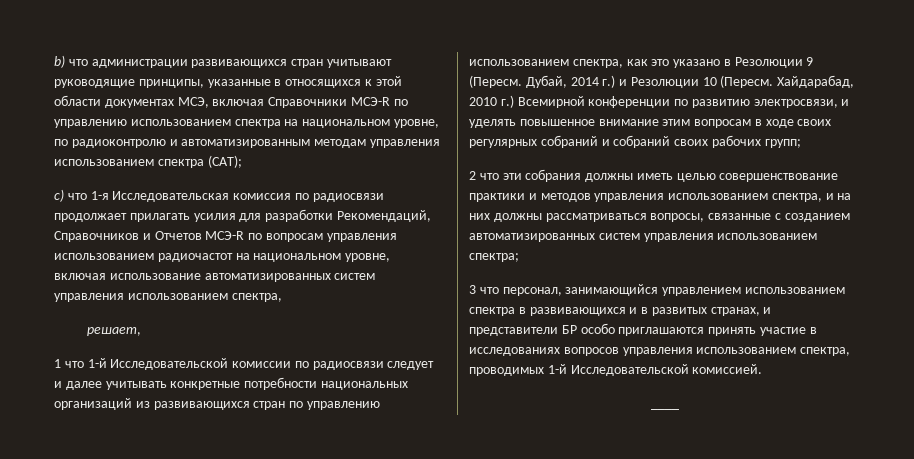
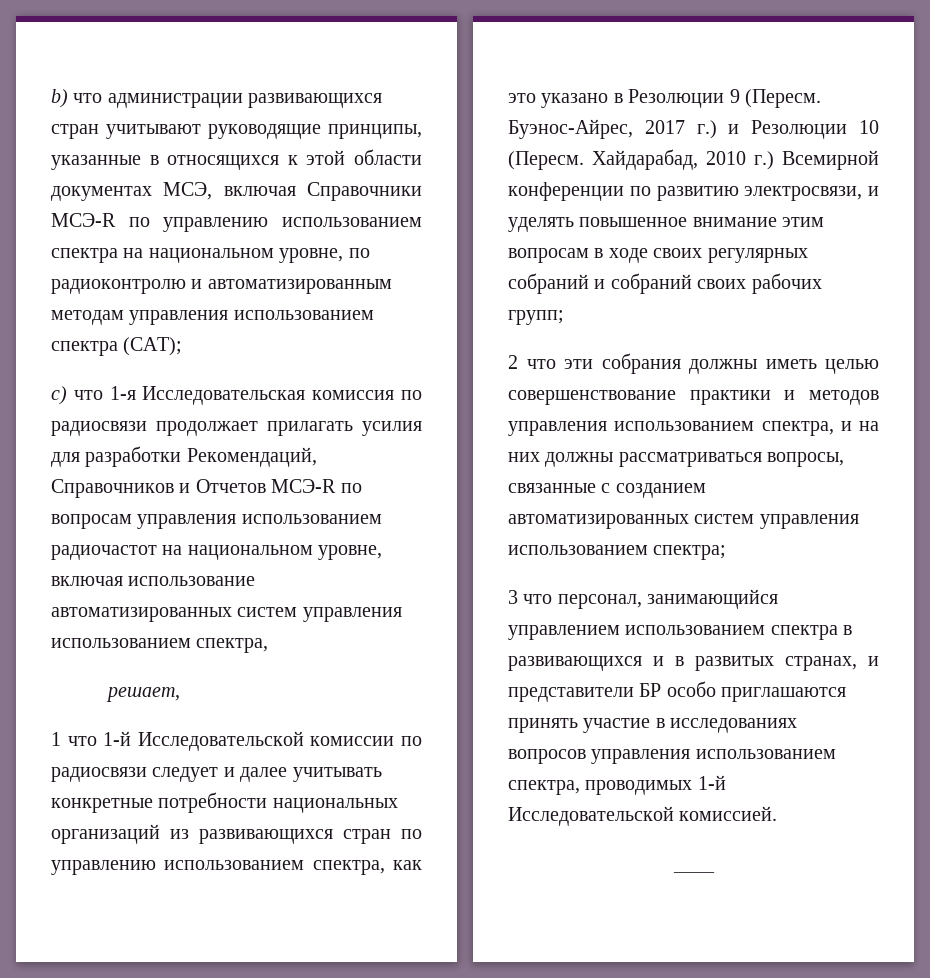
- Дубай, 2014 г.) и Резолюции 10 (Пересм.
+ Буэнос-Айрес, 2017 г.) и Резолюции 10 (Пересм.

